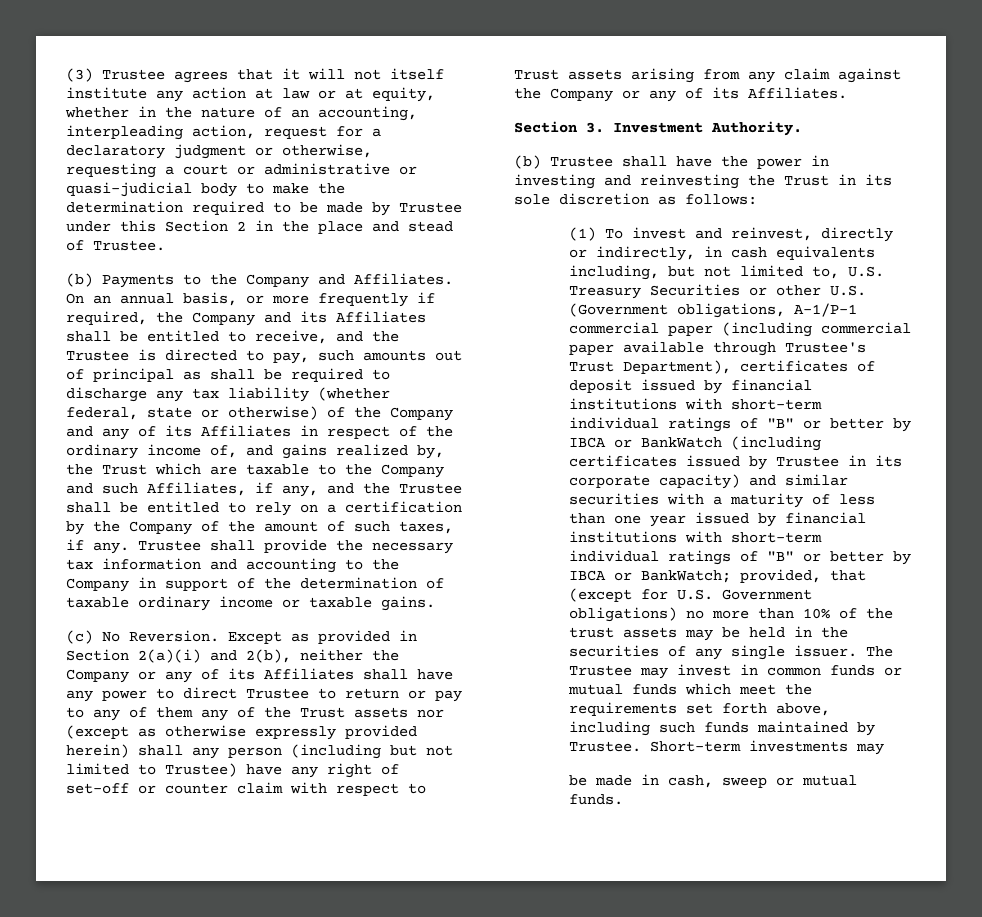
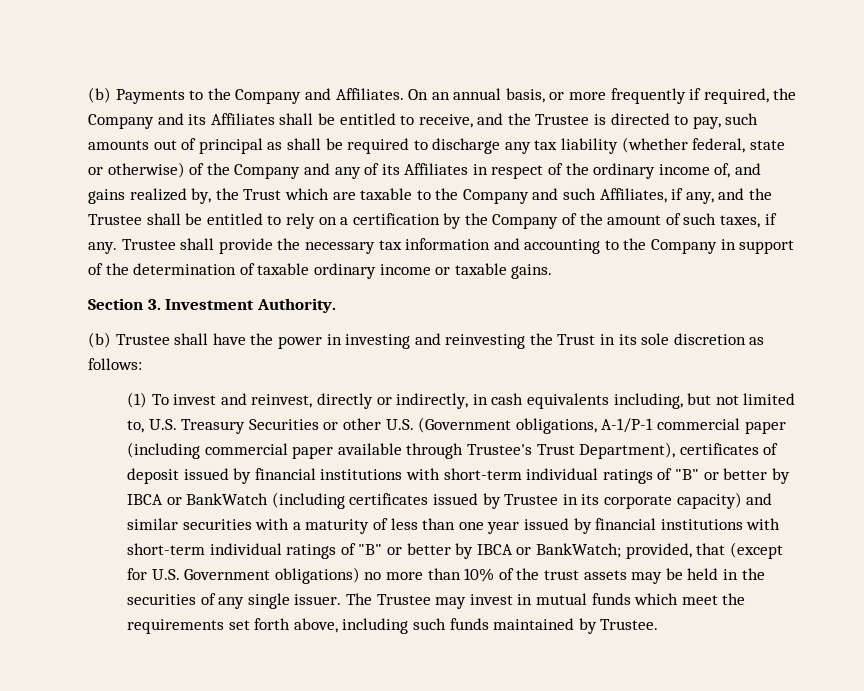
- (3) Trustee agrees that it will not itself institute any action at law or at equity, whether in the nature of an accounting, interpleading action, request for a declaratory judgment or otherwise, requesting a court or administrative or quasi-judicial body to make the determination required to be made by Trustee under this Section 2 in the place and stead of Trustee.
- (c) No Reversion. Except as provided in Section 2(a)(i) and 2(b), neither the Company or any of its Affiliates shall have any power to direct Trustee to return or pay to any of them any of the Trust assets nor (except as otherwise expressly provided herein) shall any person (including but not limited to Trustee) have any right of set-off or counter claim with respect to Trust assets arising from any claim against the Company or any of its Affiliates.
- The Trustee may invest in common funds or mutual funds which meet the requirements set forth above, including such funds maintained by Trustee. Short-term investments may
- be made in cash, sweep or mutual funds.
+ The Trustee may invest in mutual funds which meet the requirements set forth above, including such funds maintained by Trustee.

